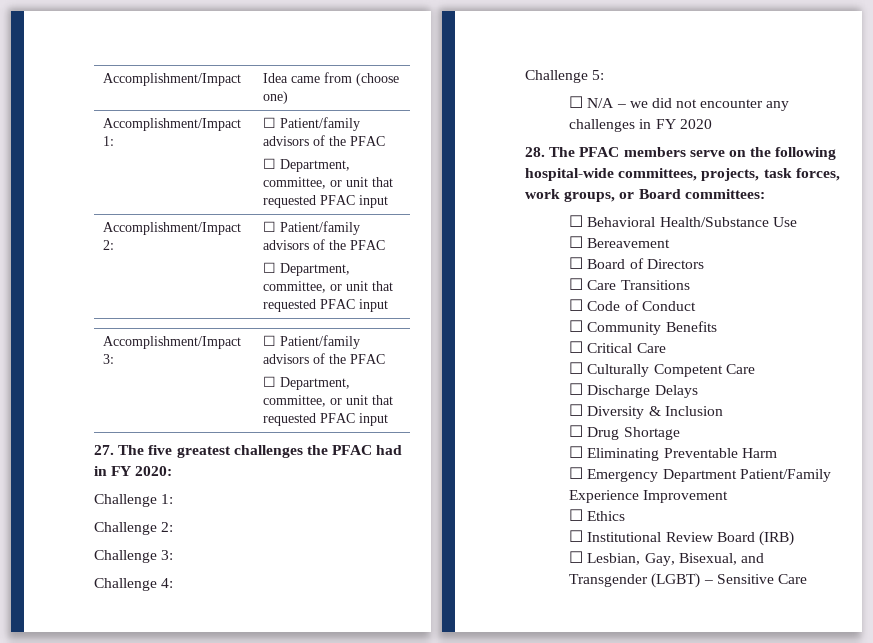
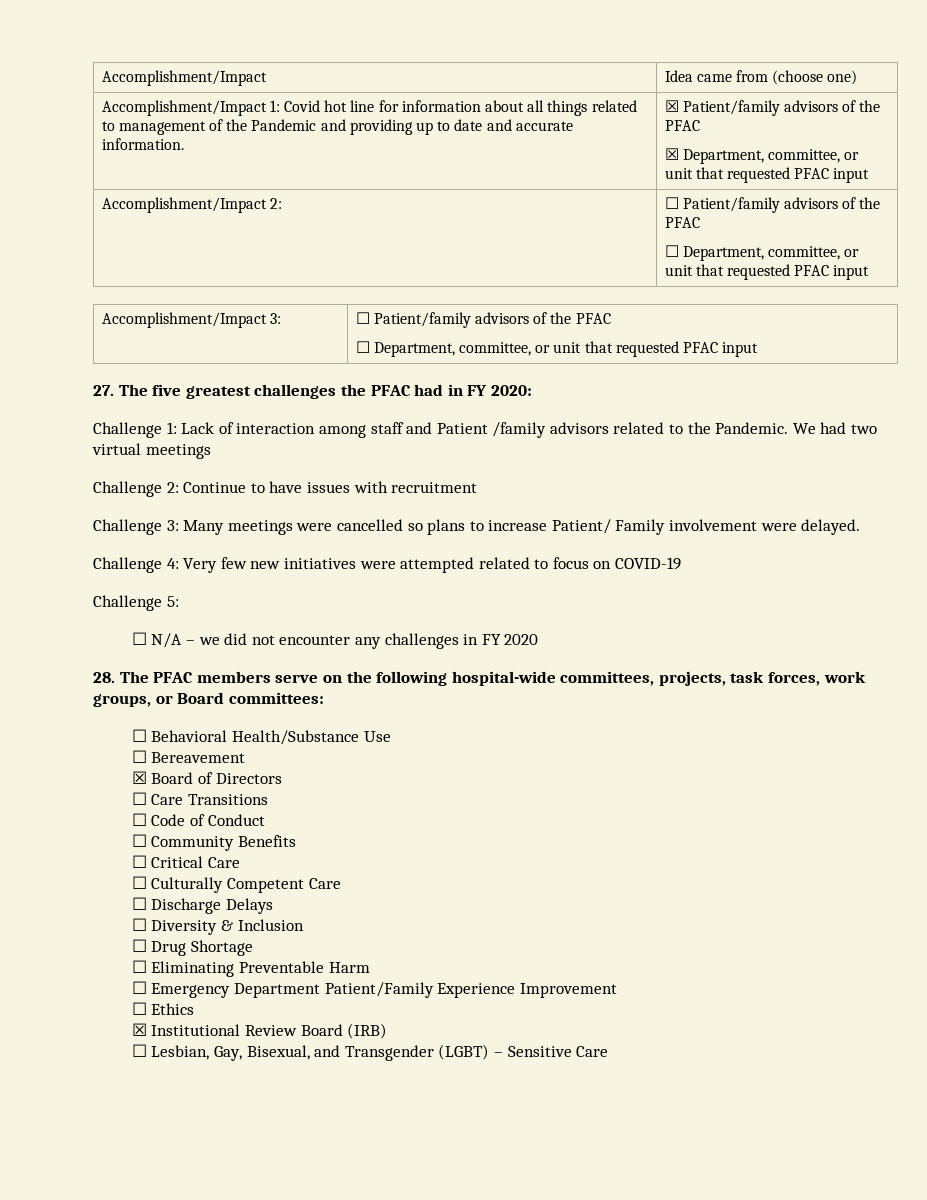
- Accomplishment/Impact 1: | ☐ Patient/family advisors of the PFAC
- ☐ Department, committee, or unit that requested PFAC input
+ Accomplishment/Impact 1: Covid hot line for information about all things related to management of the Pandemic and providing up to date and accurate information. | ☒ Patient/family advisors of the PFAC
+ ☒ Department, committee, or unit that requested PFAC input
- Challenge 1:
- Challenge 2:
- Challenge 3:
- Challenge 4:
+ Challenge 1: Lack of interaction among staff and Patient /family advisors related to the Pandemic. We had two virtual meetings
+ Challenge 2: Continue to have issues with recruitment
+ Challenge 3: Many meetings were cancelled so plans to increase Patient/ Family involvement were delayed.
+ Challenge 4: Very few new initiatives were attempted related to focus on COVID-19
- ☐ Board of Directors
+ ☒ Board of Directors
- ☐ Institutional Review Board (IRB)
+ ☒ Institutional Review Board (IRB)

